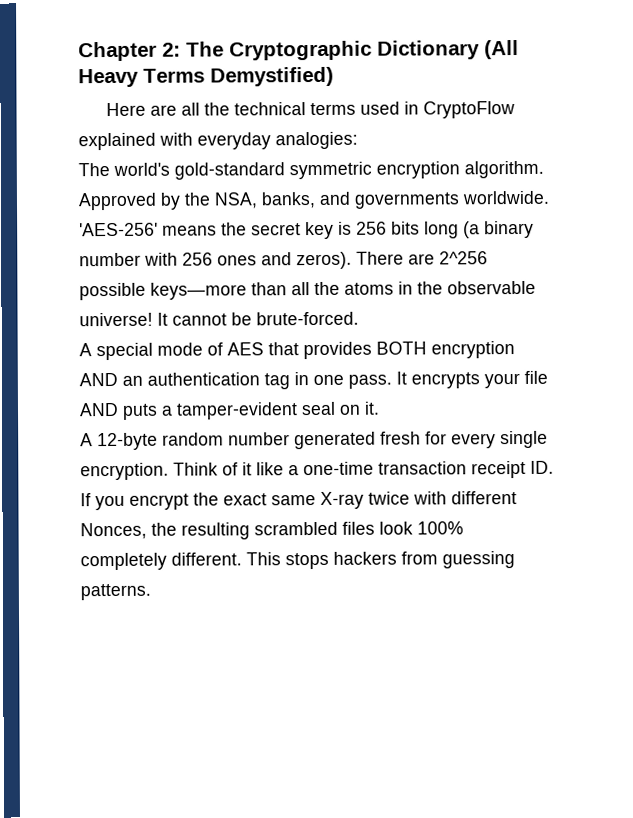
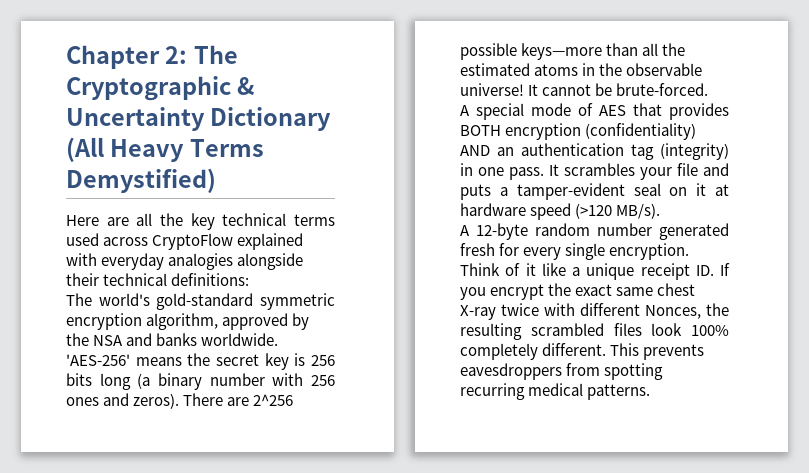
- Chapter 2: The Cryptographic Dictionary (All Heavy Terms Demystified)
+ Chapter 2: The Cryptographic & Uncertainty Dictionary (All Heavy Terms Demystified)
- Here are all the technical terms used in CryptoFlow explained with everyday analogies:
+ Here are all the key technical terms used across CryptoFlow explained with everyday analogies alongside their technical definitions:
- The world's gold-standard symmetric encryption algorithm. Approved by the NSA, banks, and governments worldwide.
+ The world's gold-standard symmetric encryption algorithm, approved by the NSA and banks worldwide.
- There are 2^256 possible keys—more than all the atoms in the observable universe!
+ There are 2^256 possible keys—more than all the estimated atoms in the observable universe!
- A special mode of AES that provides BOTH encryption AND an authentication tag in one pass.
+ A special mode of AES that provides BOTH encryption (confidentiality) AND an authentication tag (integrity) in one pass.
- It encrypts your file AND puts a tamper-evident seal on it.
+ It scrambles your file and puts a tamper-evident seal on it at hardware speed (>120 MB/s).
- Think of it like a one-time transaction receipt ID. If you encrypt the exact same X-ray twice with different Nonces, the resulting scrambled files look 100% completely different.
+ Think of it like a unique receipt ID. If you encrypt the exact same chest X-ray twice with different Nonces, the resulting scrambled files look 100% completely different.
- This stops hackers from guessing patterns.
+ This prevents eavesdroppers from spotting recurring medical patterns.

